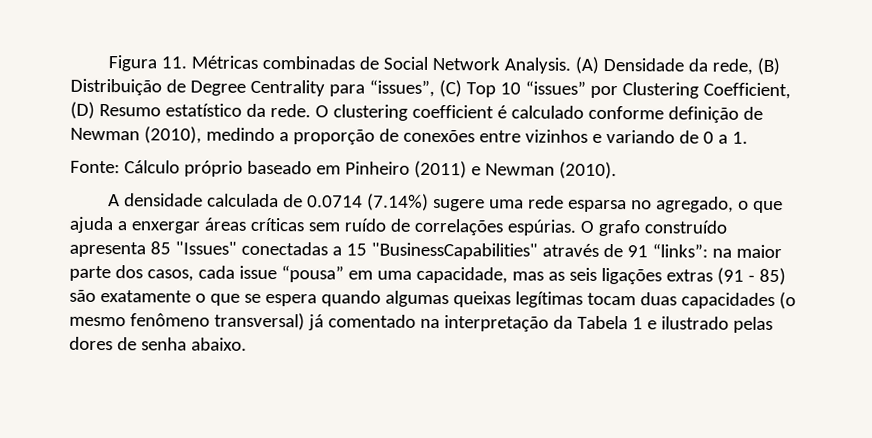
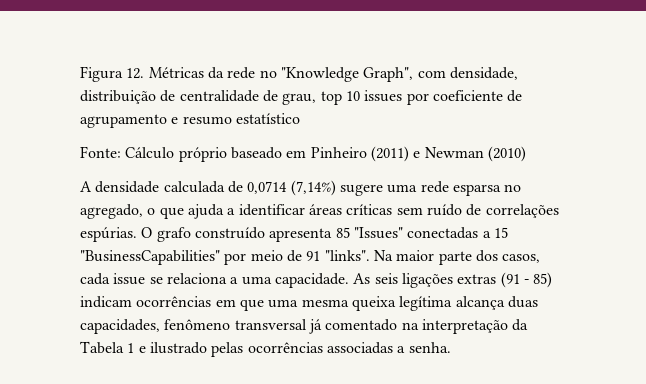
- Figura 11. Métricas combinadas de Social Network Analysis. (A) Densidade da rede, (B) Distribuição de Degree Centrality para “issues”, (C) Top 10 “issues” por Clustering Coefficient, (D) Resumo estatístico da rede. O clustering coefficient é calculado conforme definição de Newman (2010), medindo a proporção de conexões entre vizinhos e variando de 0 a 1.
+ Figura 12. Métricas da rede no "Knowledge Graph", com densidade, distribuição de centralidade de grau, top 10 issues por coeficiente de agrupamento e resumo estatístico
- Fonte: Cálculo próprio baseado em Pinheiro (2011) e Newman (2010).
+ Fonte: Cálculo próprio baseado em Pinheiro (2011) e Newman (2010)
- A densidade calculada de 0.0714 (7.14%) sugere uma rede esparsa no agregado, o que ajuda a enxergar áreas críticas sem ruído de correlações espúrias.
+ A densidade calculada de 0,0714 (7,14%) sugere uma rede esparsa no agregado, o que ajuda a identificar áreas críticas sem ruído de correlações espúrias.
- O grafo construído apresenta 85 "Issues" conectadas a 15 "BusinessCapabilities" através de 91 “links”: na maior parte dos casos, cada issue “pousa” em uma capacidade, mas as seis ligações extras (91 - 85) são exatamente o que se espera quando algumas queixas legítimas tocam duas capacidades (o mesmo fenômeno transversal) já comentado na interpretação da Tabela 1 e ilustrado pelas dores de senha abaixo.
+ O grafo construído apresenta 85 "Issues" conectadas a 15 "BusinessCapabilities" por meio de 91 "links". Na maior parte dos casos, cada issue se relaciona a uma capacidade. As seis ligações extras (91 - 85) indicam ocorrências em que uma mesma queixa legítima alcança duas capacidades, fenômeno transversal já comentado na interpretação da Tabela 1 e ilustrado pelas ocorrências associadas a senha.

